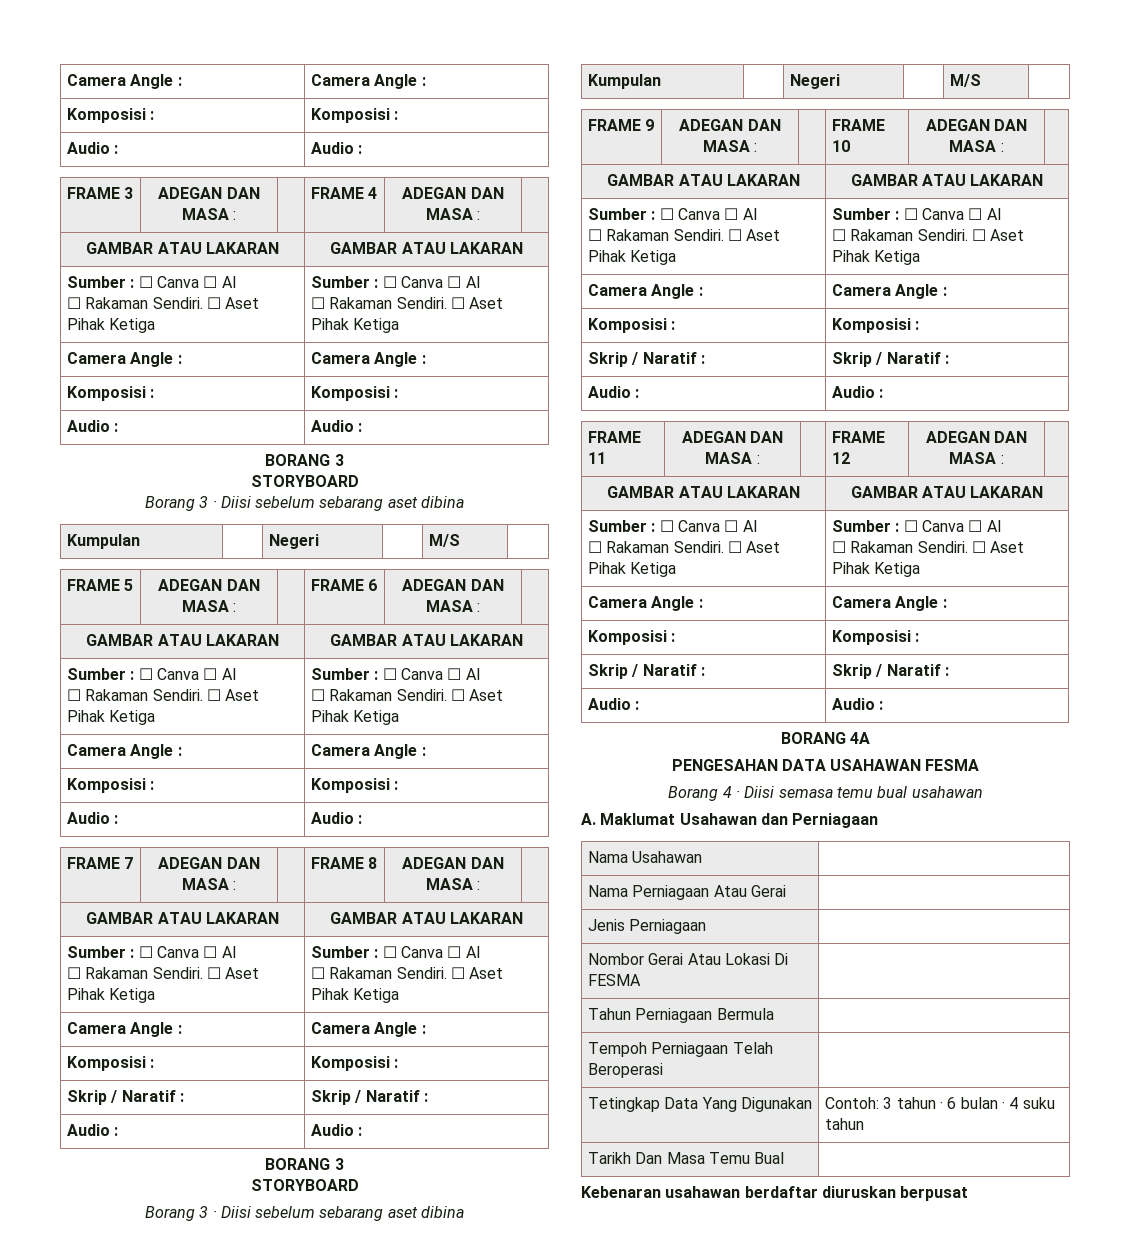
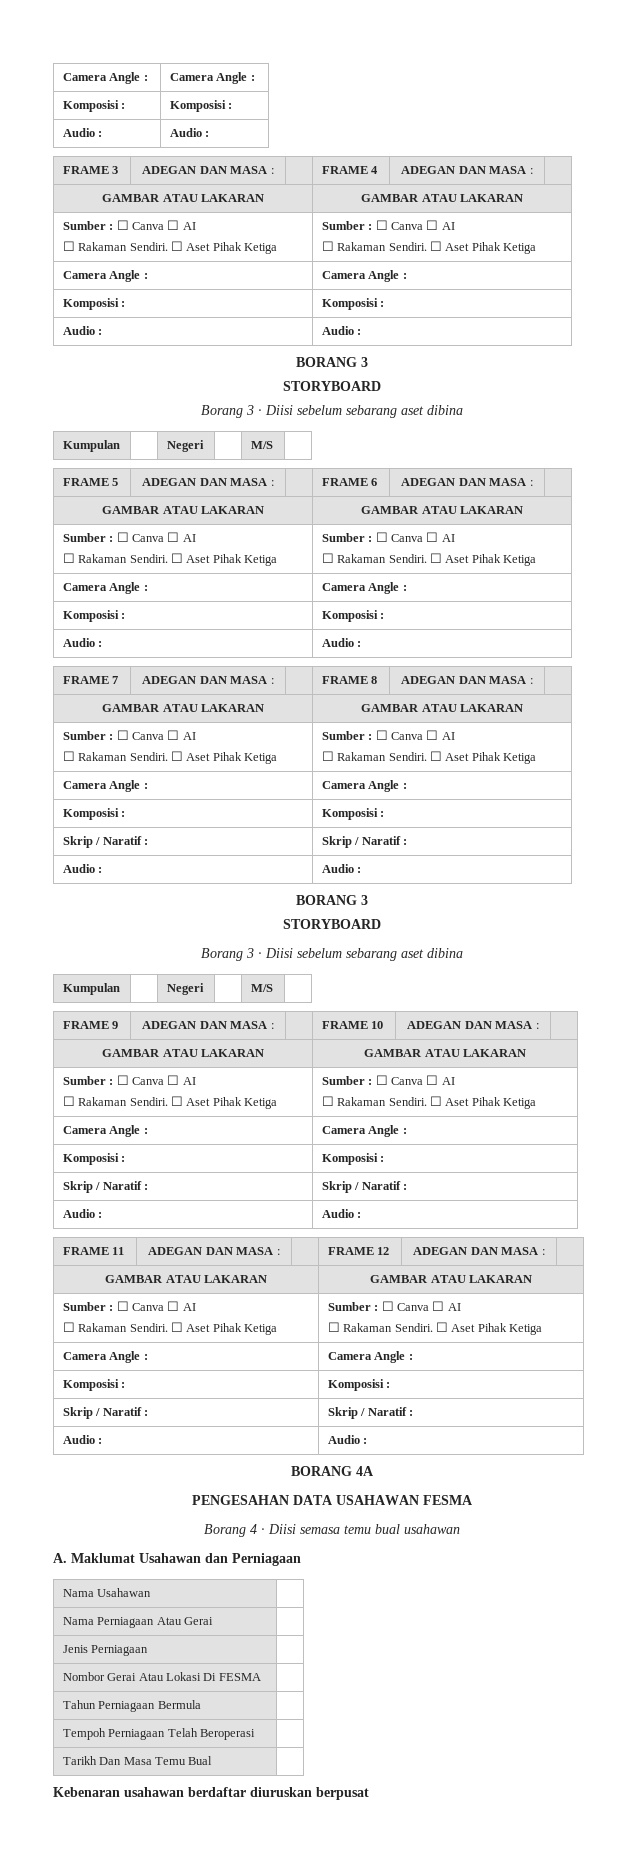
- Tetingkap Data Yang Digunakan | Contoh: 3 tahun · 6 bulan · 4 suku tahun

